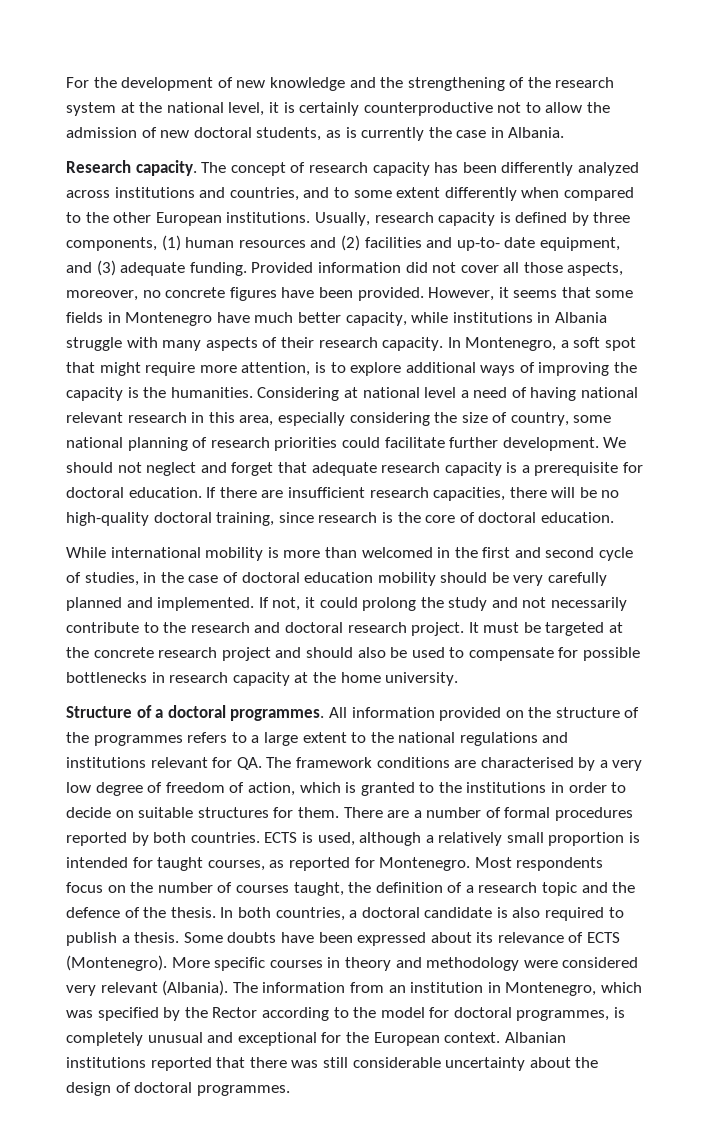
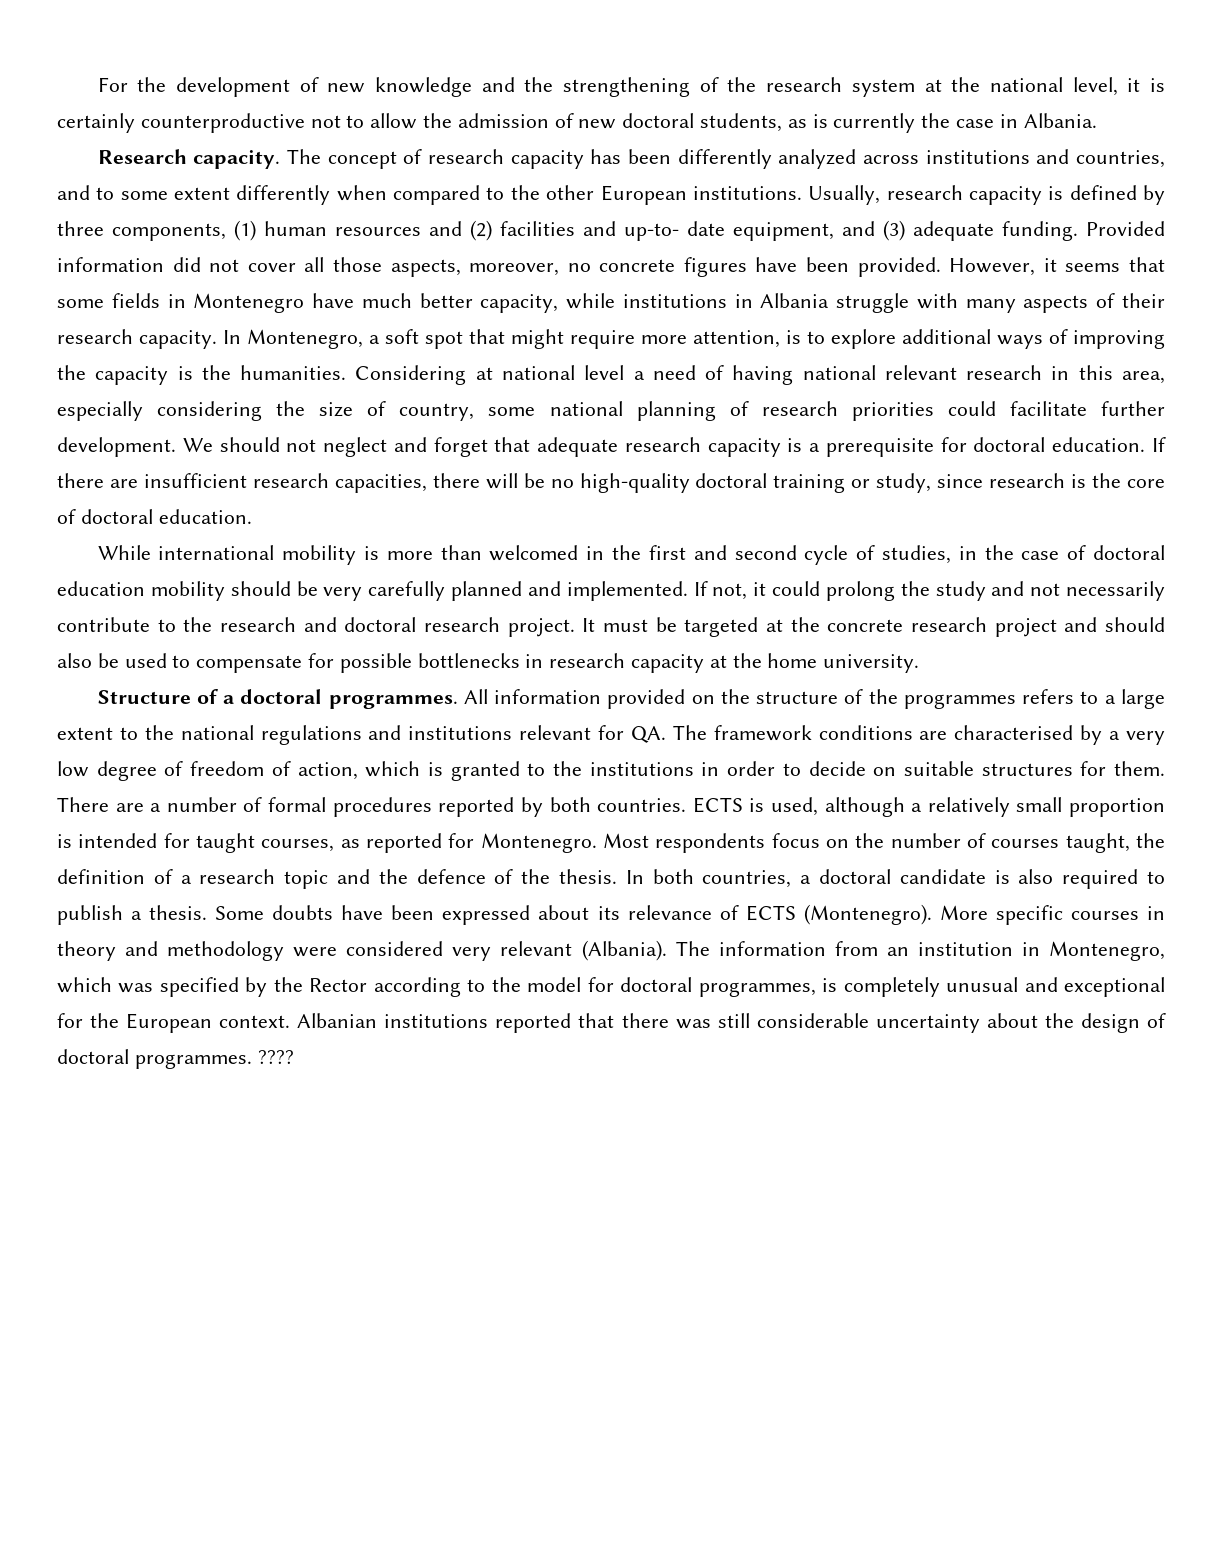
- If there are insufficient research capacities, there will be no high-quality doctoral training, since research is the core of doctoral education.
+ If there are insufficient research capacities, there will be no high-quality doctoral training or study, since research is the core of doctoral education.
+ ????

